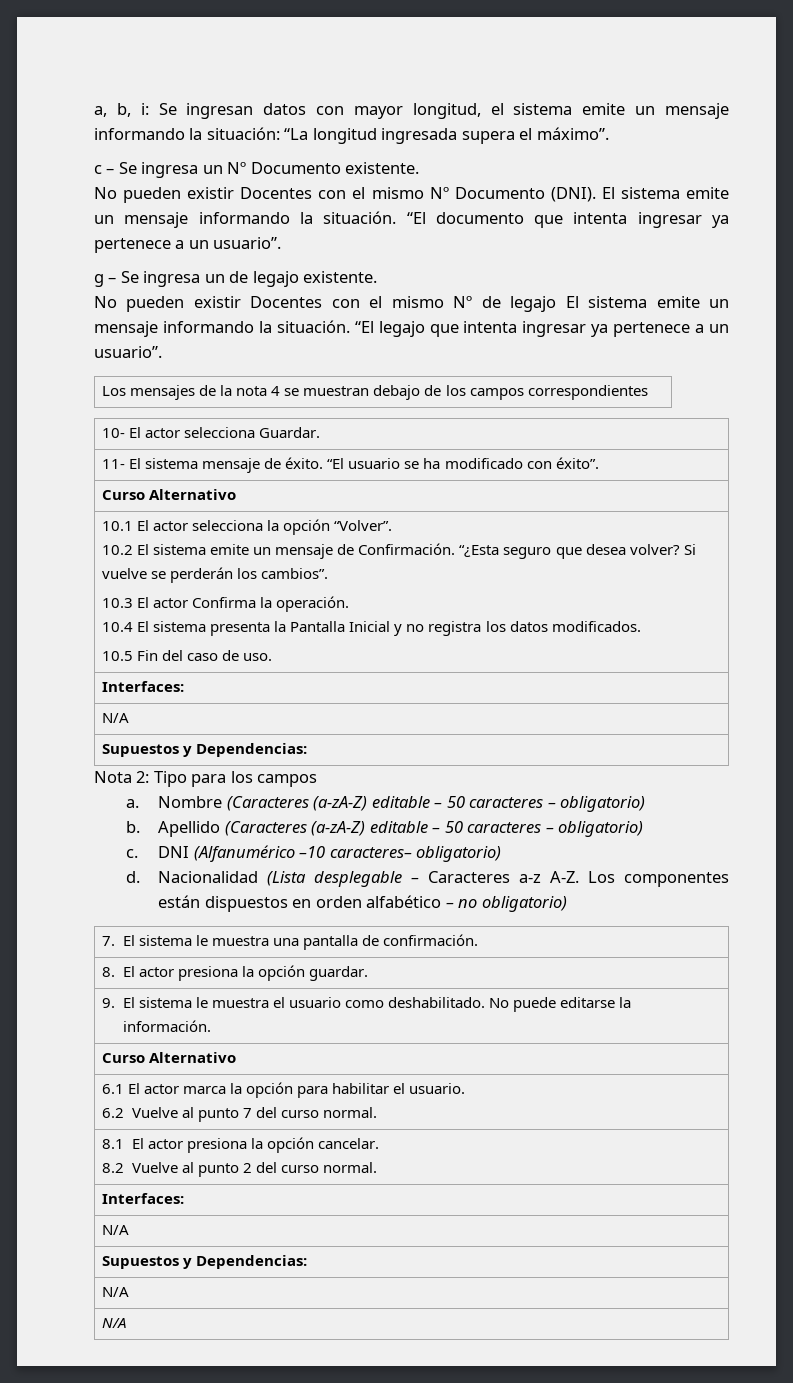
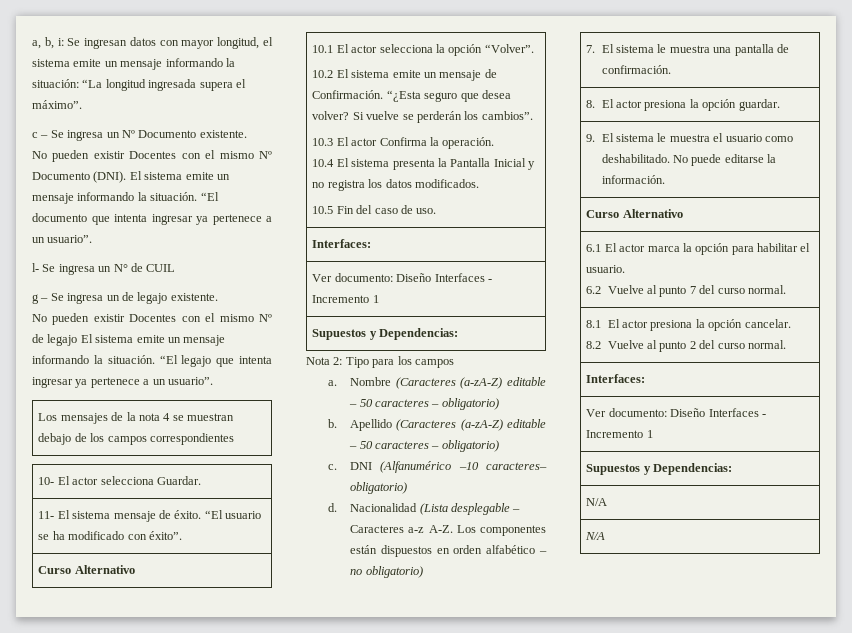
+ l- Se ingresa un N° de CUIL
  10.5 Fin del caso de uso.
  Interfaces:
- N/A
+ Ver documento: Diseño Interfaces - Incremento 1
  8.1 El actor presiona la opción cancelar.
  8.2 Vuelve al punto 2 del curso normal.
  Interfaces:
- N/A
+ Ver documento: Diseño Interfaces - Incremento 1

